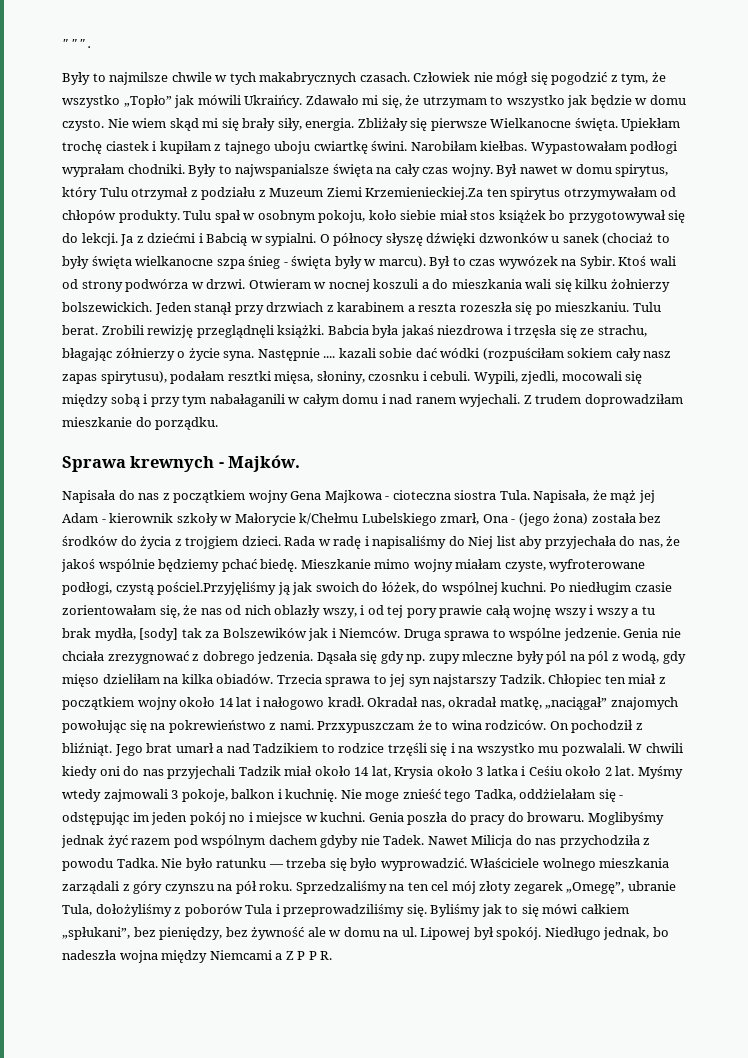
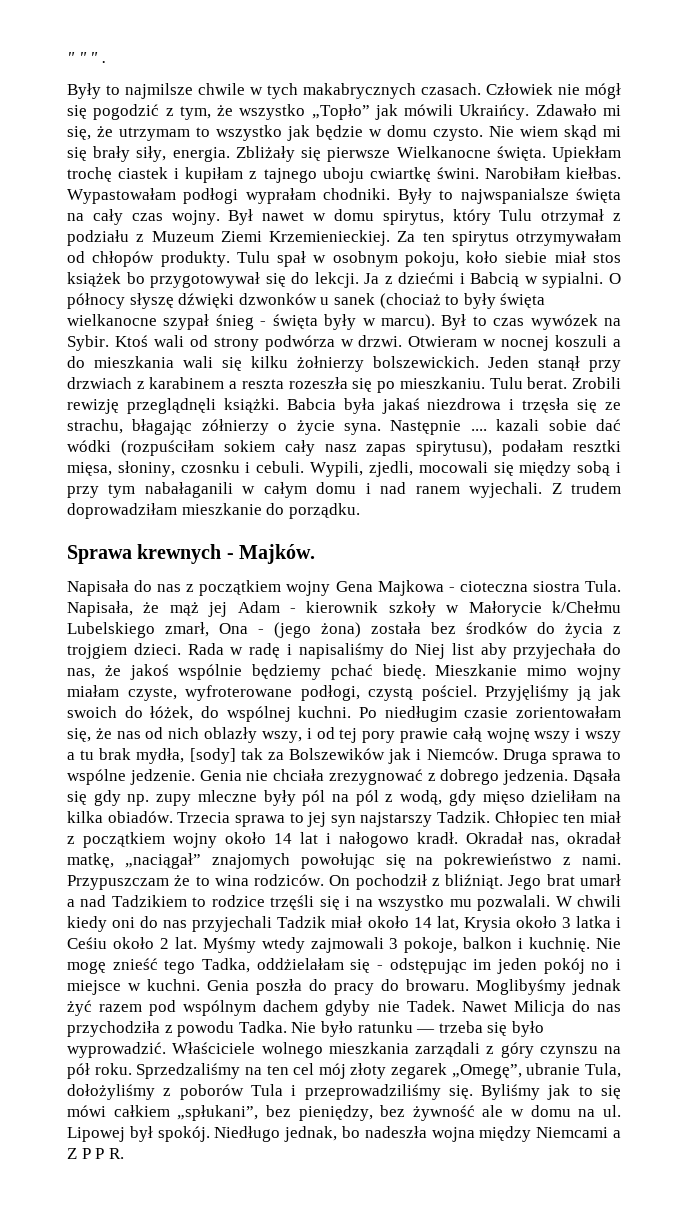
- Był nawet w domu spirytus, który Tulu otrzymał z podziału z Muzeum Ziemi Krzemienieckiej.Za ten spirytus otrzymywałam od chłopów produkty.
+ Był nawet w domu spirytus, który Tulu otrzymał z podziału z Muzeum Ziemi Krzemienieckiej. Za ten spirytus otrzymywałam od chłopów produkty.
- O północy słyszę dźwięki dzwonków u sanek (chociaż to były święta wielkanocne szpa śnieg - święta były w marcu).
+ O północy słyszę dźwięki dzwonków u sanek (chociaż to były święta wielkanocne szypał śnieg - święta były w marcu).
- Mieszkanie mimo wojny miałam czyste, wyfroterowane podłogi, czystą pościel.Przyjęliśmy ją jak swoich do łóżek, do wspólnej kuchni.
+ Mieszkanie mimo wojny miałam czyste, wyfroterowane podłogi, czystą pościel. Przyjęliśmy ją jak swoich do łóżek, do wspólnej kuchni.
- Przxypuszczam że to wina rodziców.
+ Przypuszczam że to wina rodziców.
- Nie moge znieść tego Tadka, oddżielałam się - odstępując im jeden pokój no i miejsce w kuchni.
+ Nie mogę znieść tego Tadka, oddżielałam się - odstępując im jeden pokój no i miejsce w kuchni.

